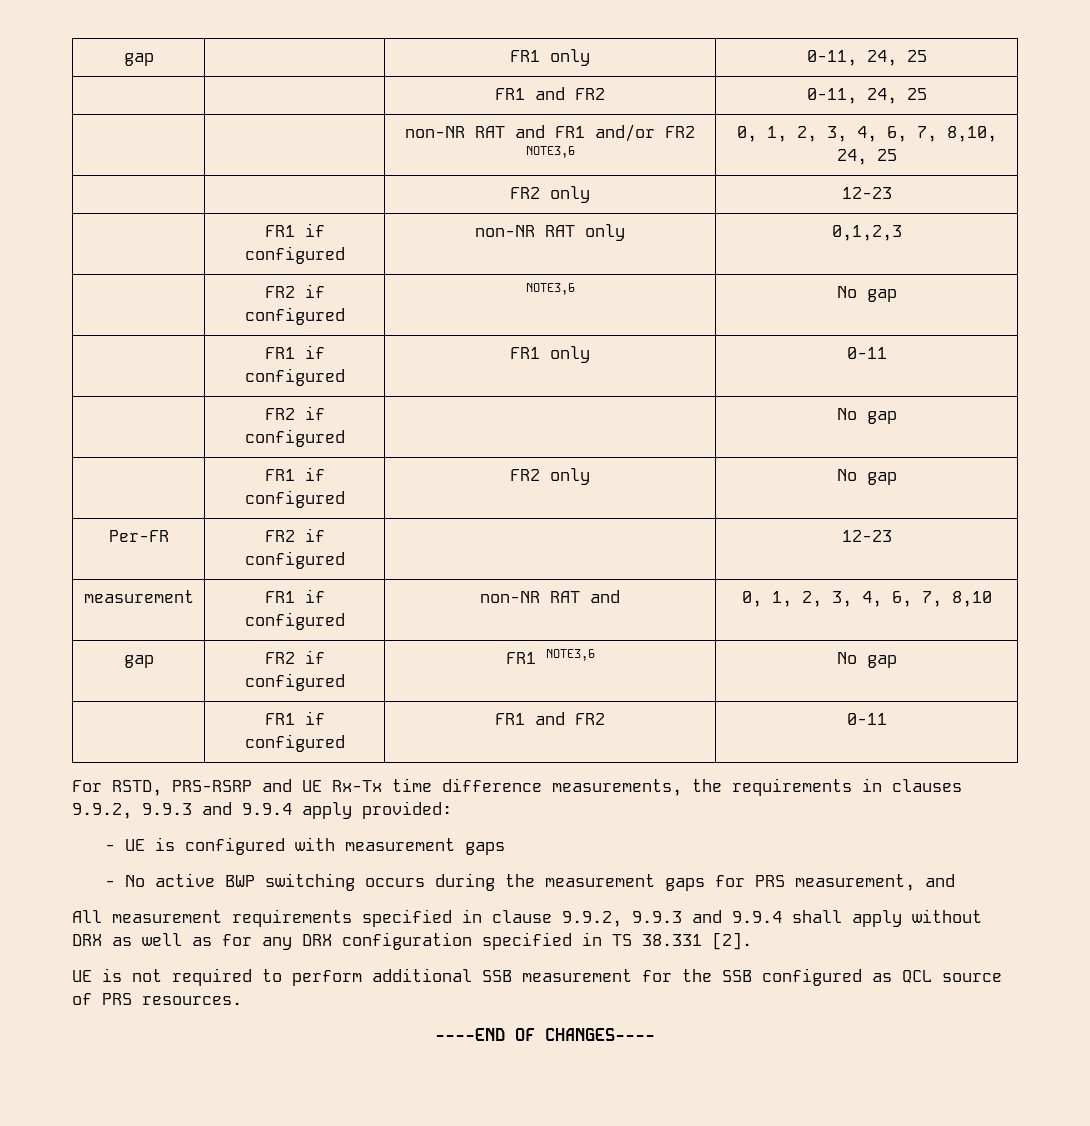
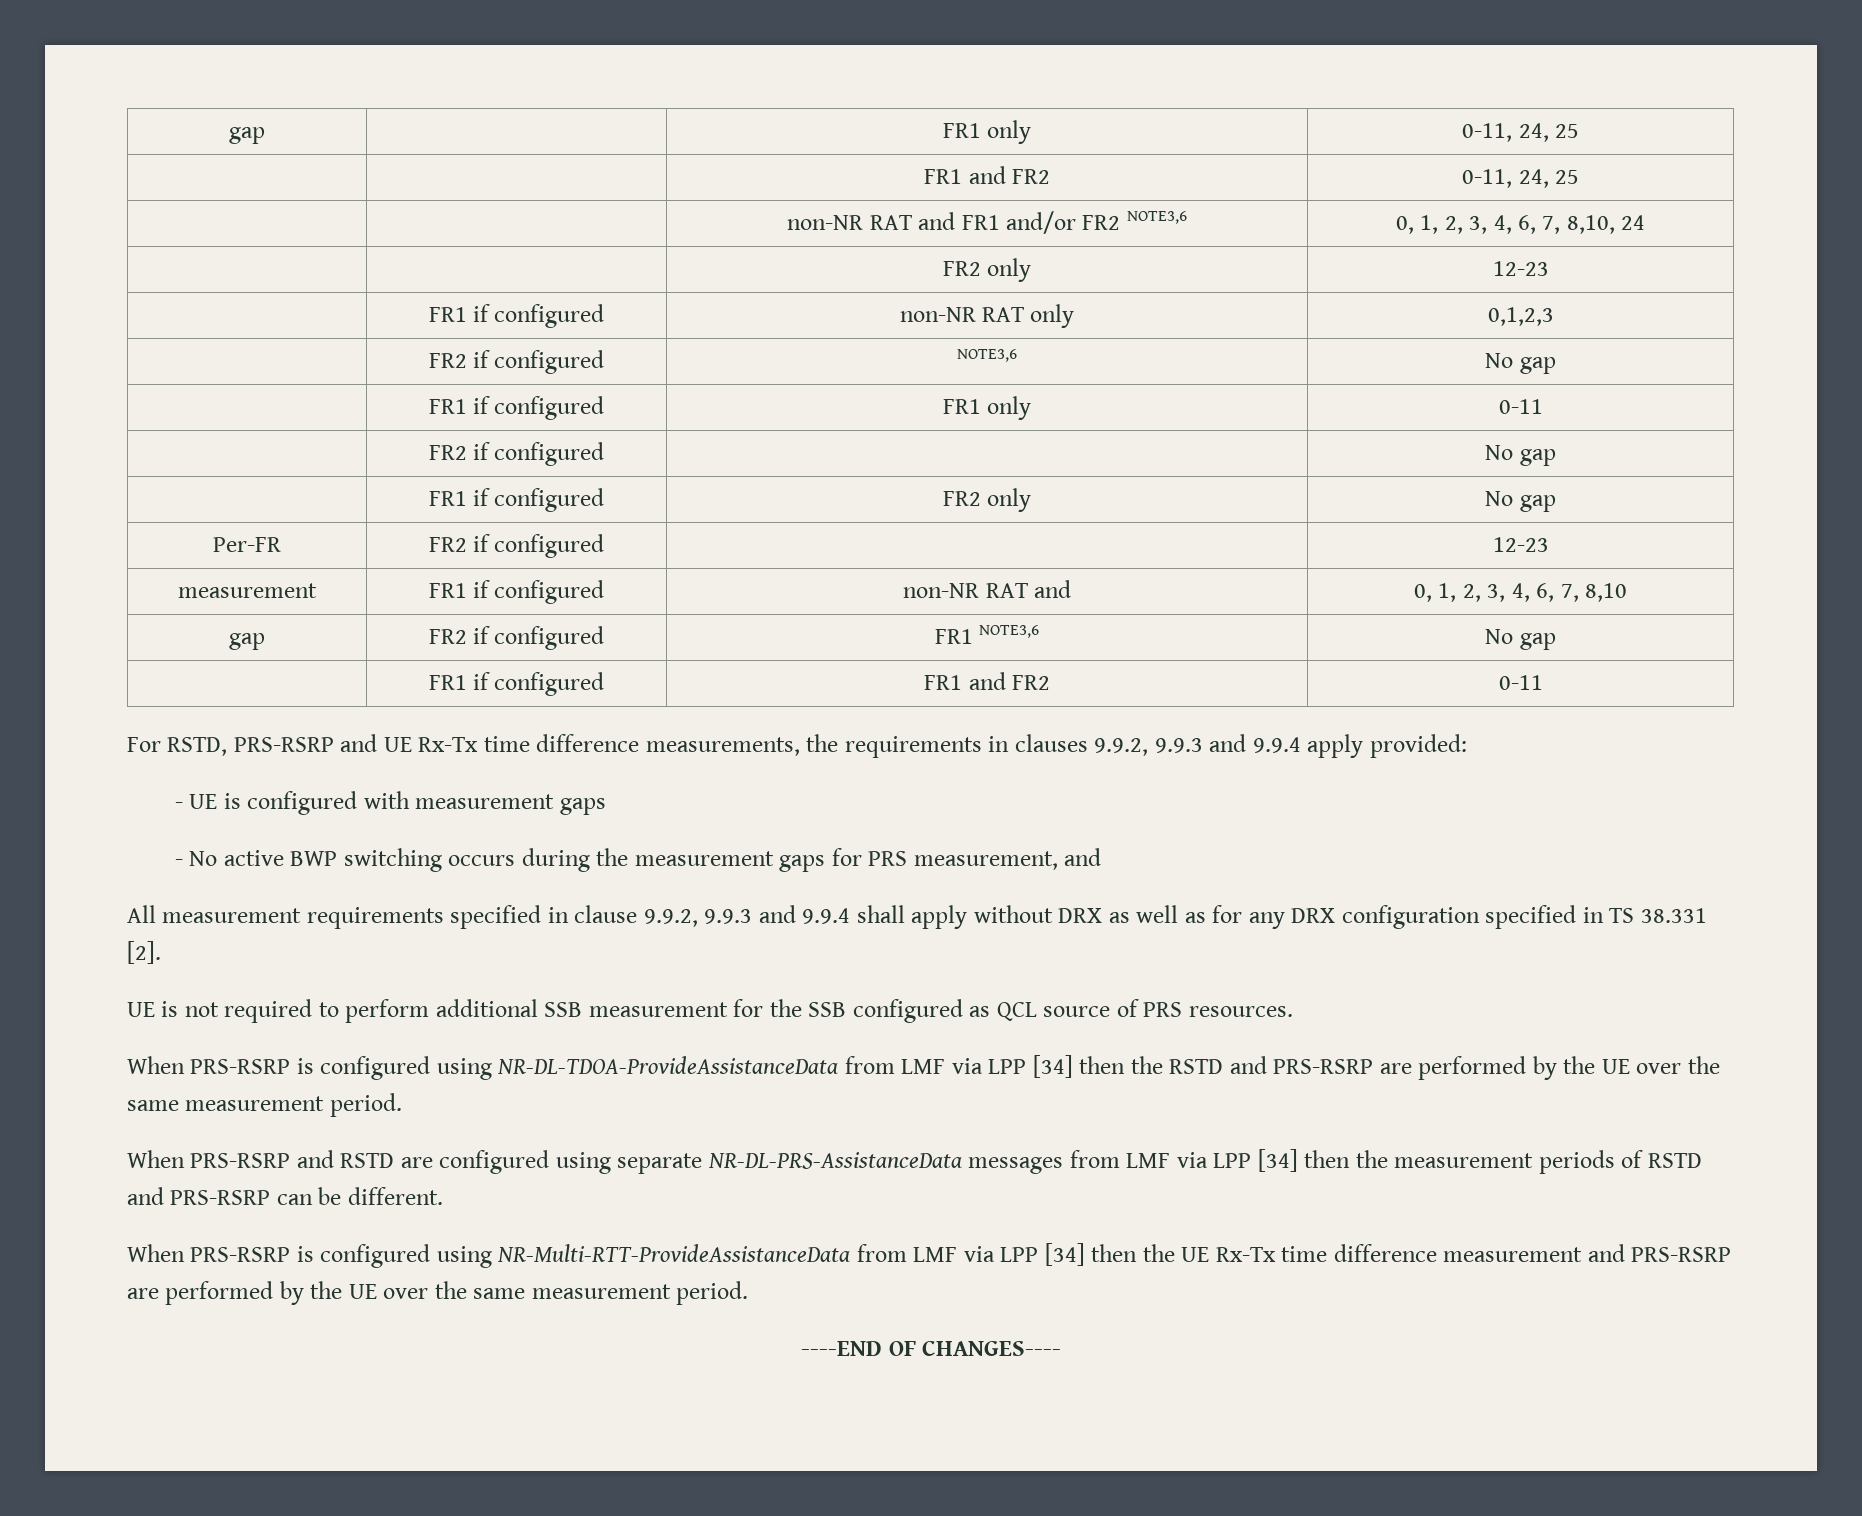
- | | non-NR RAT and FR1 and/or FR2 NOTE3,6 | 0, 1, 2, 3, 4, 6, 7, 8,10, 24, 25
+ | | non-NR RAT and FR1 and/or FR2 NOTE3,6 | 0, 1, 2, 3, 4, 6, 7, 8,10, 24
+ When PRS-RSRP is configured using NR-DL-TDOA-ProvideAssistanceData from LMF via LPP [34] then the RSTD and PRS-RSRP are performed by the UE over the same measurement period.
+ When PRS-RSRP and RSTD are configured using separate NR-DL-PRS-AssistanceData messages from LMF via LPP [34] then the measurement periods of RSTD and PRS-RSRP can be different.
+ When PRS-RSRP is configured using NR-Multi-RTT-ProvideAssistanceData from LMF via LPP [34] then the UE Rx-Tx time difference measurement and PRS-RSRP are performed by the UE over the same measurement period.

